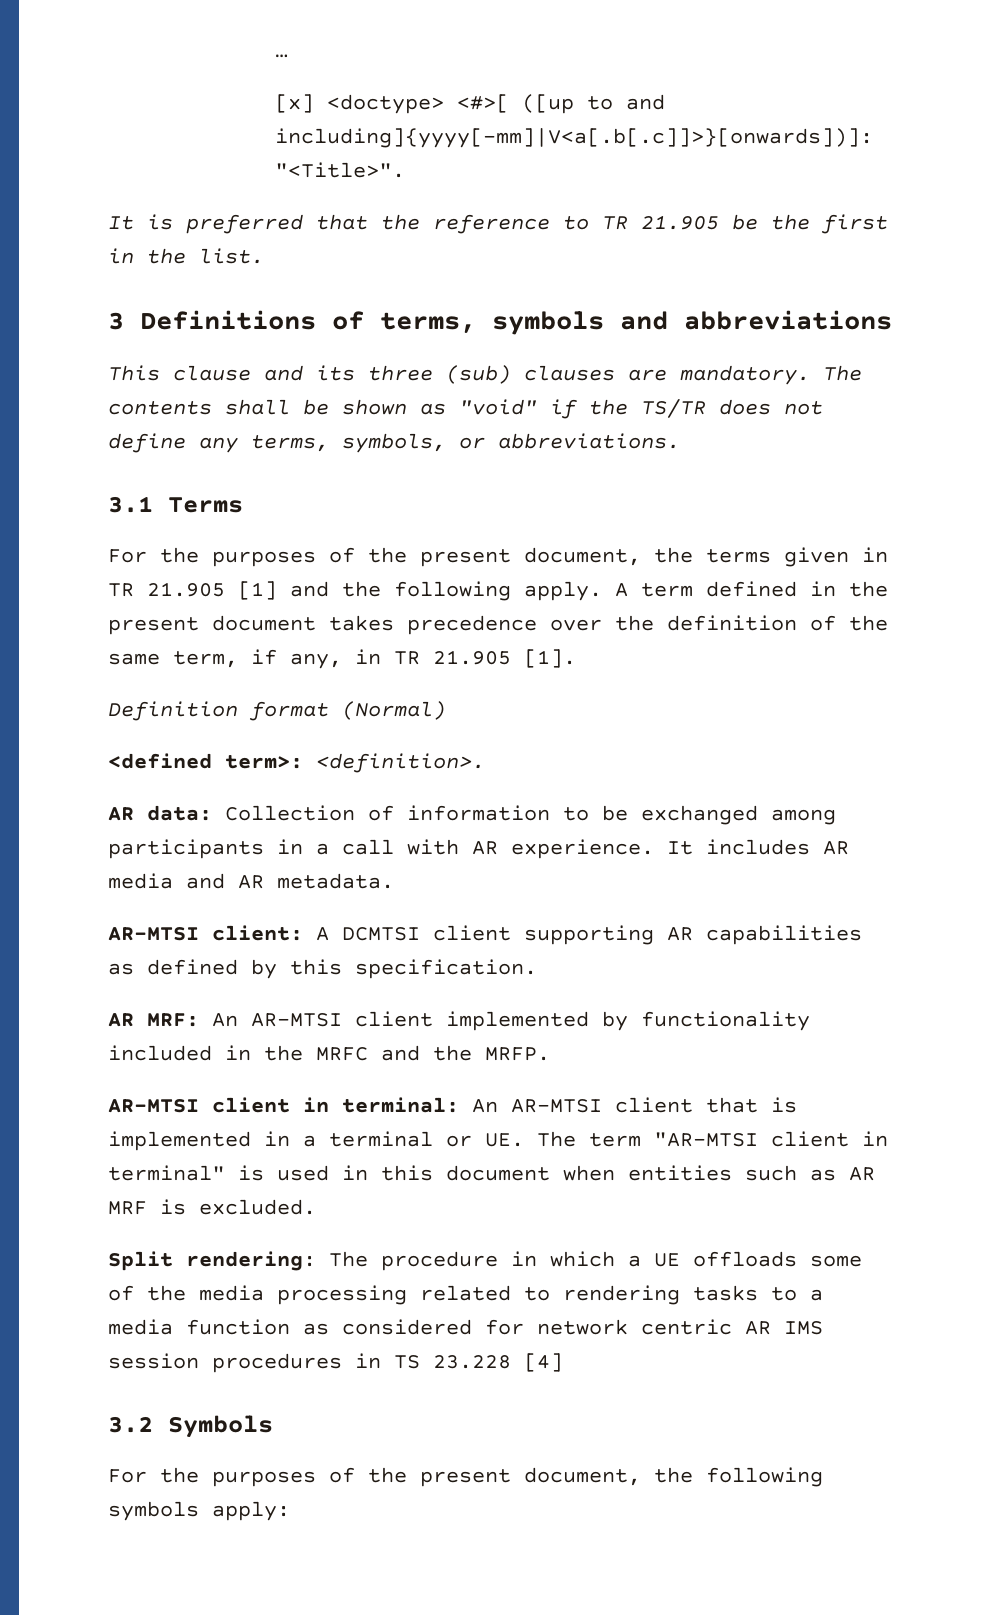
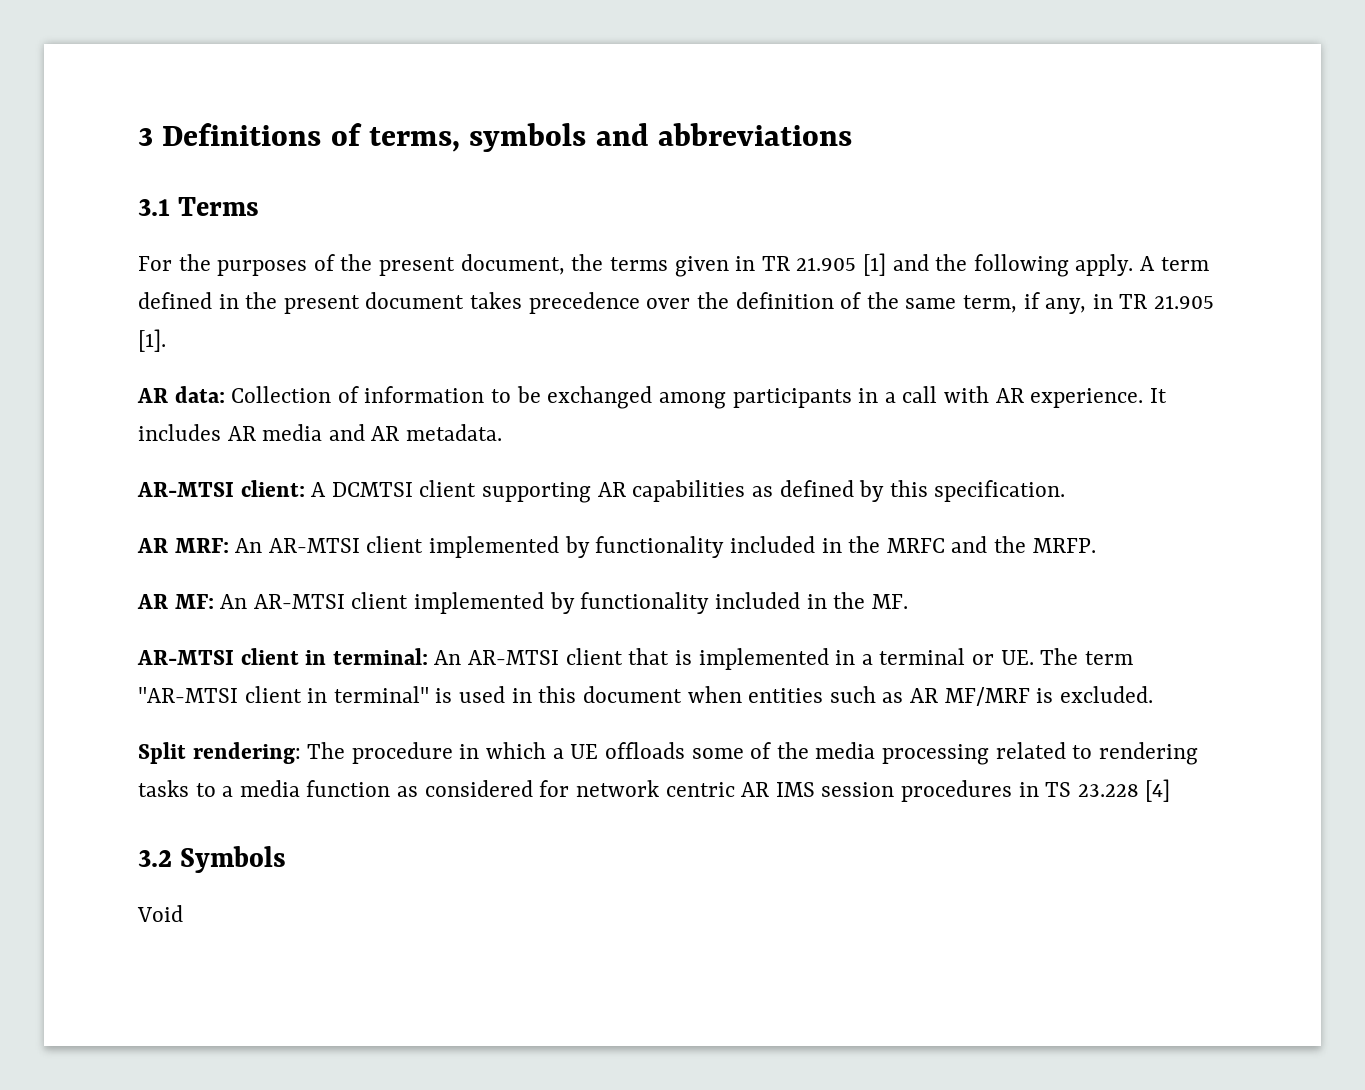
- …
- [x] <doctype> <#>[ ([up to and including]{yyyy[-mm]|V<a[.b[.c]]>}[onwards])]: "<Title>".
- It is preferred that the reference to TR 21.905 be the first in the list.
- This clause and its three (sub) clauses are mandatory. The contents shall be shown as "void" if the TS/TR does not define any terms, symbols, or abbreviations.
- Definition format (Normal)
- <defined term>: <definition>.
+ AR MF: An AR-MTSI client implemented by functionality included in the MF.
- AR-MTSI client in terminal: An AR-MTSI client that is implemented in a terminal or UE. The term "AR-MTSI client in terminal" is used in this document when entities such as AR MRF is excluded.
+ AR-MTSI client in terminal: An AR-MTSI client that is implemented in a terminal or UE. The term "AR-MTSI client in terminal" is used in this document when entities such as AR MF/MRF is excluded.
- For the purposes of the present document, the following symbols apply:
+ Void

